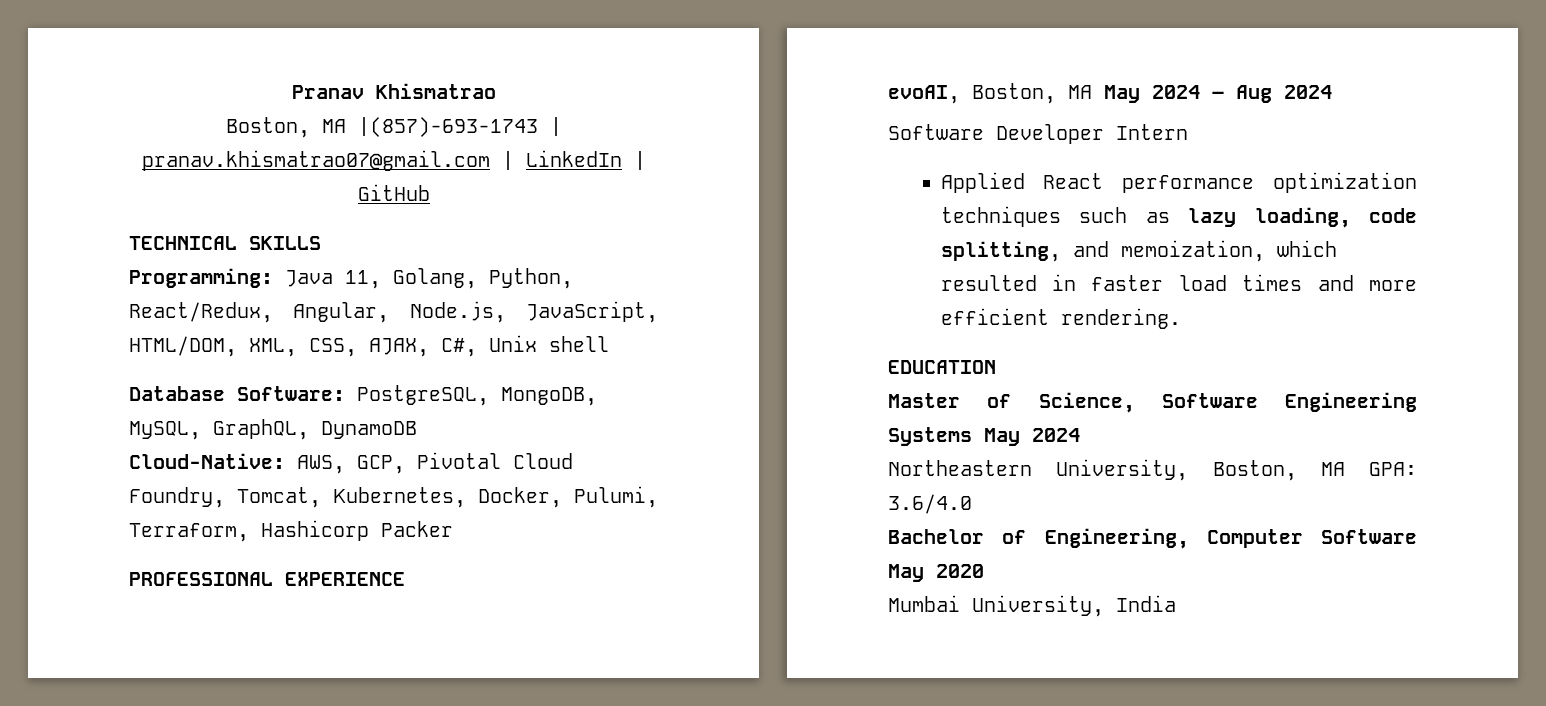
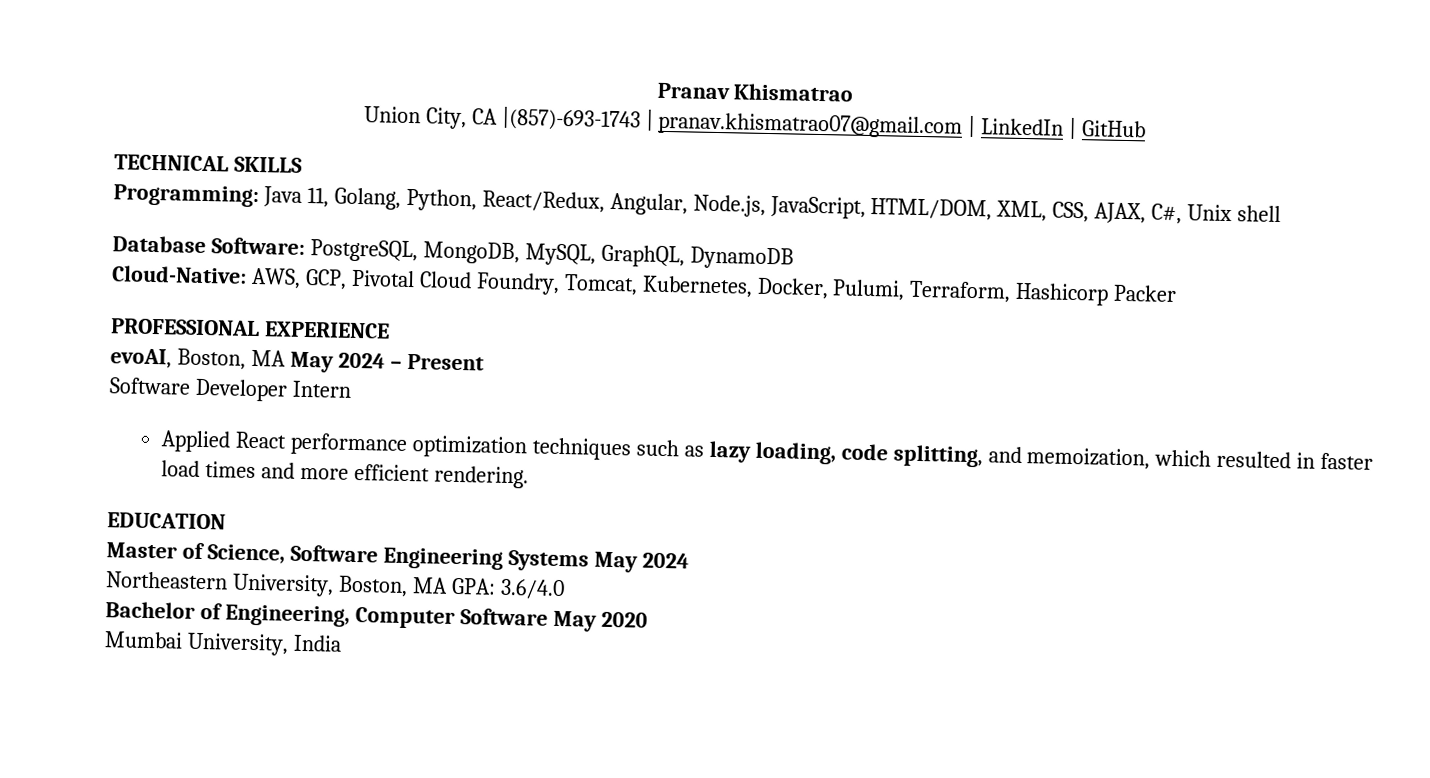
- Boston, MA |(857)-693-1743 | pranav.khismatrao07@gmail.com | LinkedIn | GitHub
+ Union City, CA |(857)-693-1743 | pranav.khismatrao07@gmail.com | LinkedIn | GitHub
- evoAI, Boston, MA May 2024 – Aug 2024
+ evoAI, Boston, MA May 2024 – Present

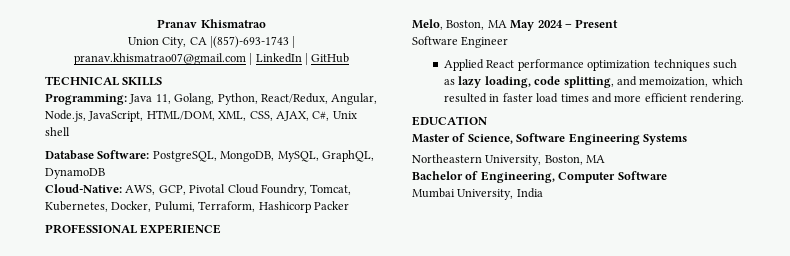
- evoAI, Boston, MA May 2024 – Present
+ Melo, Boston, MA May 2024 – Present
- Software Developer Intern
+ Software Engineer
- Master of Science, Software Engineering Systems May 2024
+ Master of Science, Software Engineering Systems
- Northeastern University, Boston, MA GPA: 3.6/4.0
+ Northeastern University, Boston, MA
- Bachelor of Engineering, Computer Software May 2020
+ Bachelor of Engineering, Computer Software

